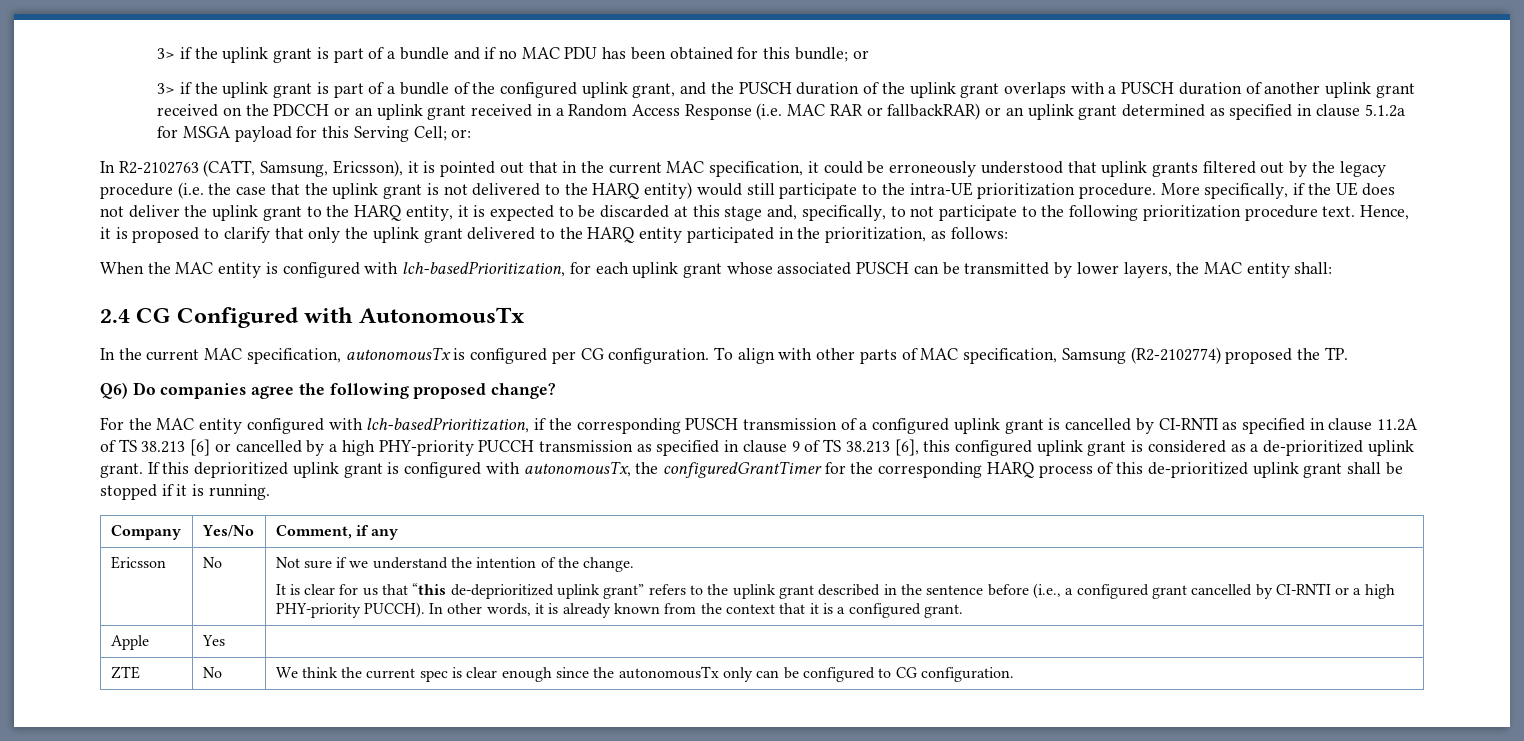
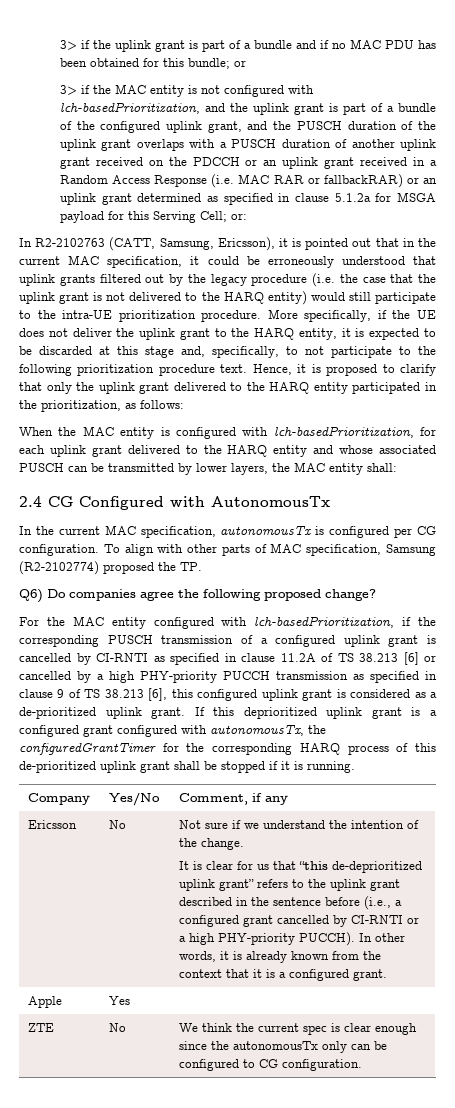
- 3> if the uplink grant is part of a bundle of the configured uplink grant, and the PUSCH duration of the uplink grant overlaps with a PUSCH duration of another uplink grant received on the PDCCH or an uplink grant received in a Random Access Response (i.e. MAC RAR or fallbackRAR) or an uplink grant determined as specified in clause 5.1.2a for MSGA payload for this Serving Cell;
+ 3> if the MAC entity is not configured with lch-basedPrioritization, and the uplink grant is part of a bundle of the configured uplink grant, and the PUSCH duration of the uplink grant overlaps with a PUSCH duration of another uplink grant received on the PDCCH or an uplink grant received in a Random Access Response (i.e. MAC RAR or fallbackRAR) or an uplink grant determined as specified in clause 5.1.2a for MSGA payload for this Serving Cell;
- When the MAC entity is configured with lch-basedPrioritization, for each uplink grant whose associated PUSCH can be transmitted by lower layers, the MAC entity shall:
+ When the MAC entity is configured with lch-basedPrioritization, for each uplink grant delivered to the HARQ entity and whose associated PUSCH can be transmitted by lower layers, the MAC entity shall:
- If this deprioritized uplink grant is configured with autonomousTx, the configuredGrantTimer for the corresponding HARQ process of this de-prioritized uplink grant shall be stopped if it is running.
+ If this deprioritized uplink grant is a configured grant configured with autonomousTx, the configuredGrantTimer for the corresponding HARQ process of this de-prioritized uplink grant shall be stopped if it is running.

